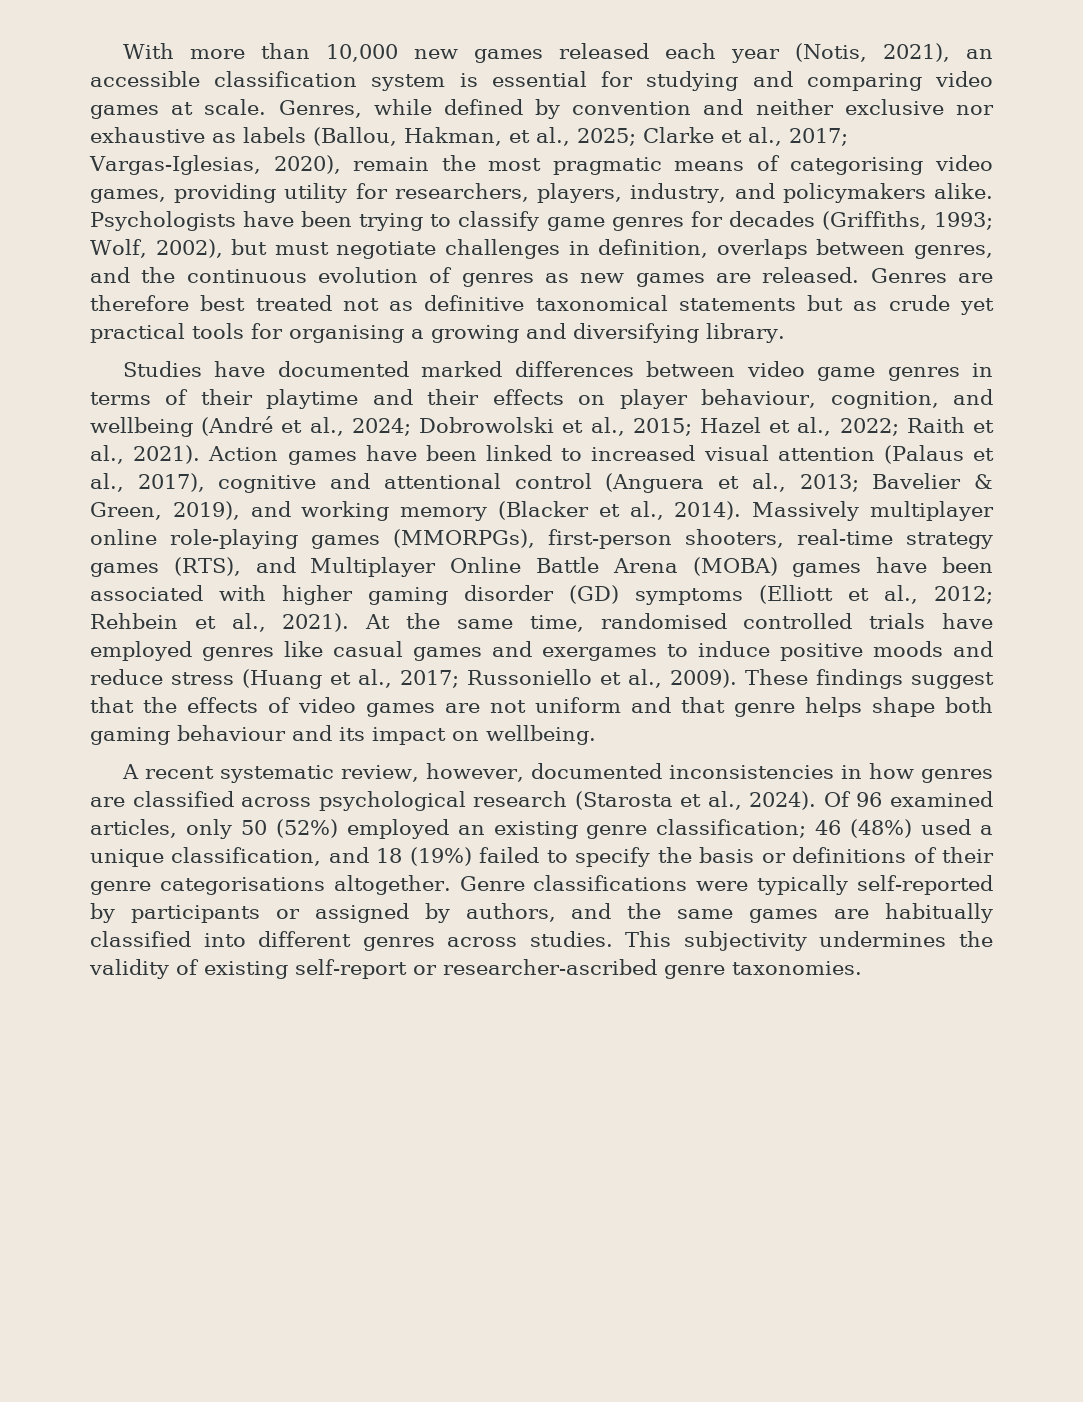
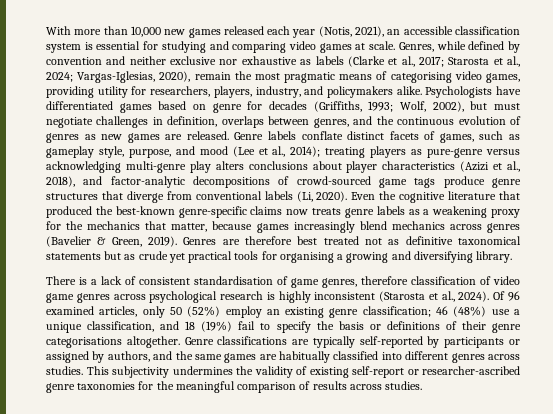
- Genres, while defined by convention and neither exclusive nor exhaustive as labels (Ballou, Hakman, et al., 2025; Clarke et al., 2017; Vargas-Iglesias, 2020), remain the most pragmatic means of categorising video games, providing utility for researchers, players, industry, and policymakers alike.
+ Genres, while defined by convention and neither exclusive nor exhaustive as labels (Clarke et al., 2017; Starosta et al., 2024; Vargas-Iglesias, 2020), remain the most pragmatic means of categorising video games, providing utility for researchers, players, industry, and policymakers alike.
- Psychologists have been trying to classify game genres for decades (Griffiths, 1993; Wolf, 2002), but must negotiate challenges in definition, overlaps between genres, and the continuous evolution of genres as new games are released.
+ Psychologists have differentiated games based on genre for decades (Griffiths, 1993; Wolf, 2002), but must negotiate challenges in definition, overlaps between genres, and the continuous evolution of genres as new games are released.
+ Genre labels conflate distinct facets of games, such as gameplay style, purpose, and mood (Lee et al., 2014); treating players as pure-genre versus acknowledging multi-genre play alters conclusions about player characteristics (Azizi et al., 2018), and factor-analytic decompositions of crowd-sourced game tags produce genre structures that diverge from conventional labels (Li, 2020). Even the cognitive literature that produced the best-known genre-specific claims now treats genre labels as a weakening proxy for the mechanics that matter, because games increasingly blend mechanics across genres (Bavelier & Green, 2019).
- Studies have documented marked differences between video game genres in terms of their playtime and their effects on player behaviour, cognition, and wellbeing (André et al., 2024; Dobrowolski et al., 2015; Hazel et al., 2022; Raith et al., 2021). Action games have been linked to increased visual attention (Palaus et al., 2017), cognitive and attentional control (Anguera et al., 2013; Bavelier & Green, 2019), and working memory (Blacker et al., 2014). Massively multiplayer online role-playing games (MMORPGs), first-person shooters, real-time strategy games (RTS), and Multiplayer Online Battle Arena (MOBA) games have been associated with higher gaming disorder (GD) symptoms (Elliott et al., 2012; Rehbein et al., 2021). At the same time, randomised controlled trials have employed genres like casual games and exergames to induce positive moods and reduce stress (Huang et al., 2017; Russoniello et al., 2009). These findings suggest that the effects of video games are not uniform and that genre helps shape both gaming behaviour and its impact on wellbeing.
- A recent systematic review, however, documented inconsistencies in how genres are classified across psychological research (Starosta et al., 2024).
+ There is a lack of consistent standardisation of game genres, therefore classification of video game genres across psychological research is highly inconsistent (Starosta et al., 2024).
- Of 96 examined articles, only 50 (52%) employed an existing genre classification; 46 (48%) used a unique classification, and 18 (19%) failed to specify the basis or definitions of their genre categorisations altogether.
+ Of 96 examined articles, only 50 (52%) employ an existing genre classification; 46 (48%) use a unique classification, and 18 (19%) fail to specify the basis or definitions of their genre categorisations altogether.
- Genre classifications were typically self-reported by participants or assigned by authors, and the same games are habitually classified into different genres across studies.
+ Genre classifications are typically self-reported by participants or assigned by authors, and the same games are habitually classified into different genres across studies.
- This subjectivity undermines the validity of existing self-report or researcher-ascribed genre taxonomies.
+ This subjectivity undermines the validity of existing self-report or researcher-ascribed genre taxonomies for the meaningful comparison of results across studies.

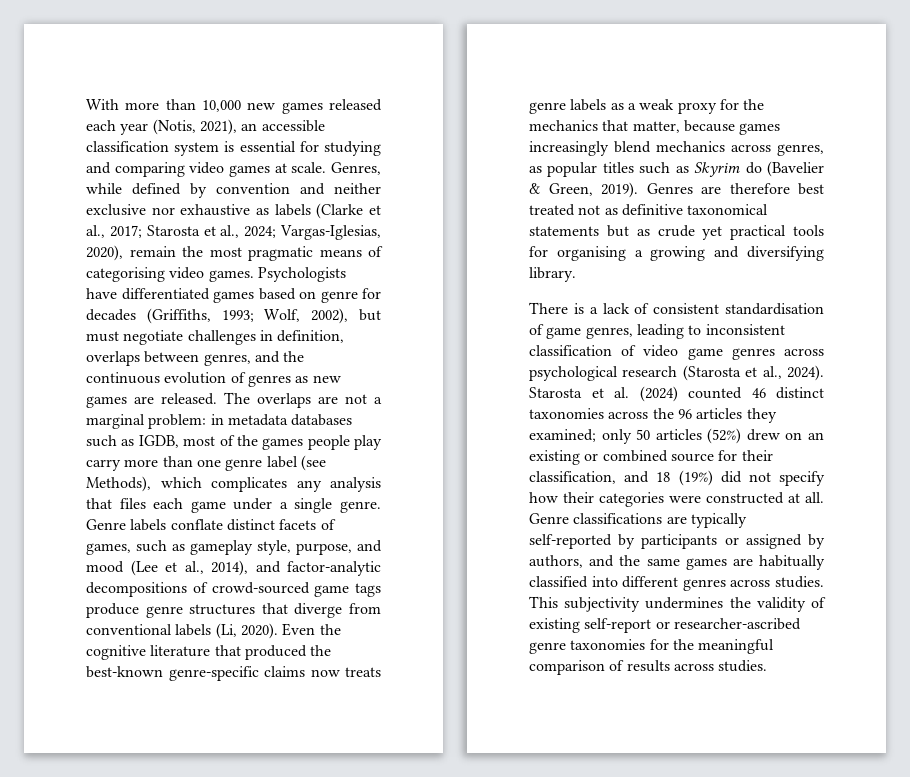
- Genres, while defined by convention and neither exclusive nor exhaustive as labels (Clarke et al., 2017; Starosta et al., 2024; Vargas-Iglesias, 2020), remain the most pragmatic means of categorising video games, providing utility for researchers, players, industry, and policymakers alike.
+ Genres, while defined by convention and neither exclusive nor exhaustive as labels (Clarke et al., 2017; Starosta et al., 2024; Vargas-Iglesias, 2020), remain the most pragmatic means of categorising video games.
+ The overlaps are not a marginal problem: in metadata databases such as IGDB, most of the games people play carry more than one genre label (see Methods), which complicates any analysis that files each game under a single genre.
- Genre labels conflate distinct facets of games, such as gameplay style, purpose, and mood (Lee et al., 2014); treating players as pure-genre versus acknowledging multi-genre play alters conclusions about player characteristics (Azizi et al., 2018), and factor-analytic decompositions of crowd-sourced game tags produce genre structures that diverge from conventional labels (Li, 2020).
+ Genre labels conflate distinct facets of games, such as gameplay style, purpose, and mood (Lee et al., 2014), and factor-analytic decompositions of crowd-sourced game tags produce genre structures that diverge from conventional labels (Li, 2020).
- Even the cognitive literature that produced the best-known genre-specific claims now treats genre labels as a weakening proxy for the mechanics that matter, because games increasingly blend mechanics across genres (Bavelier & Green, 2019).
+ Even the cognitive literature that produced the best-known genre-specific claims now treats genre labels as a weak proxy for the mechanics that matter, because games increasingly blend mechanics across genres, as popular titles such as Skyrim do (Bavelier & Green, 2019).
- There is a lack of consistent standardisation of game genres, therefore classification of video game genres across psychological research is highly inconsistent (Starosta et al., 2024).
+ There is a lack of consistent standardisation of game genres, leading to inconsistent classification of video game genres across psychological research (Starosta et al., 2024).
- Of 96 examined articles, only 50 (52%) employ an existing genre classification; 46 (48%) use a unique classification, and 18 (19%) fail to specify the basis or definitions of their genre categorisations altogether.
+ Starosta et al. (2024) counted 46 distinct taxonomies across the 96 articles they examined; only 50 articles (52%) drew on an existing or combined source for their classification, and 18 (19%) did not specify how their categories were constructed at all.

